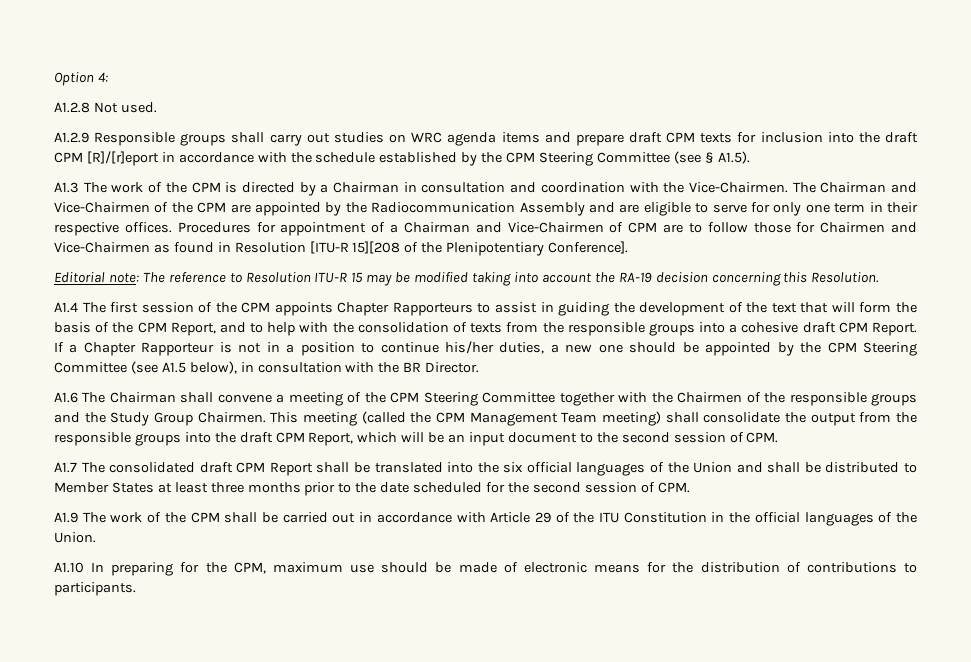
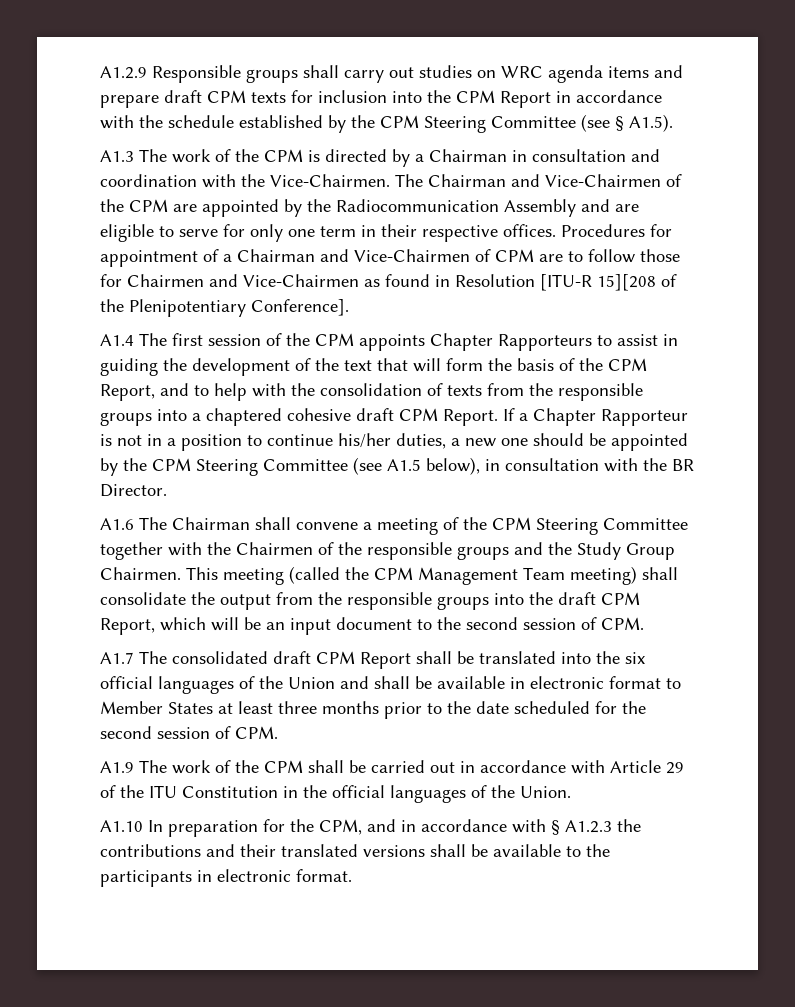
- Option 4:
- A1.2.8 Not used.
- A1.2.9 Responsible groups shall carry out studies on WRC agenda items and prepare draft CPM texts for inclusion into the draft CPM [R]/[r]eport in accordance with the schedule established by the CPM Steering Committee (see § A1.5).
+ A1.2.9 Responsible groups shall carry out studies on WRC agenda items and prepare draft CPM texts for inclusion into the CPM Report in accordance with the schedule established by the CPM Steering Committee (see § A1.5).
- Editorial note: The reference to Resolution ITU-R 15 may be modified taking into account the RA-19 decision concerning this Resolution.
- A1.4 The first session of the CPM appoints Chapter Rapporteurs to assist in guiding the development of the text that will form the basis of the CPM Report, and to help with the consolidation of texts from the responsible groups into a cohesive draft CPM Report.
+ A1.4 The first session of the CPM appoints Chapter Rapporteurs to assist in guiding the development of the text that will form the basis of the CPM Report, and to help with the consolidation of texts from the responsible groups into a chaptered cohesive draft CPM Report.
- A1.7 The consolidated draft CPM Report shall be translated into the six official languages of the Union and shall be distributed to Member States at least three months prior to the date scheduled for the second session of CPM.
+ A1.7 The consolidated draft CPM Report shall be translated into the six official languages of the Union and shall be available in electronic format to Member States at least three months prior to the date scheduled for the second session of CPM.
- A1.10 In preparing for the CPM, maximum use should be made of electronic means for the distribution of contributions to participants.
+ A1.10 In preparation for the CPM, and in accordance with § A1.2.3 the contributions and their translated versions shall be available to the participants in electronic format.

